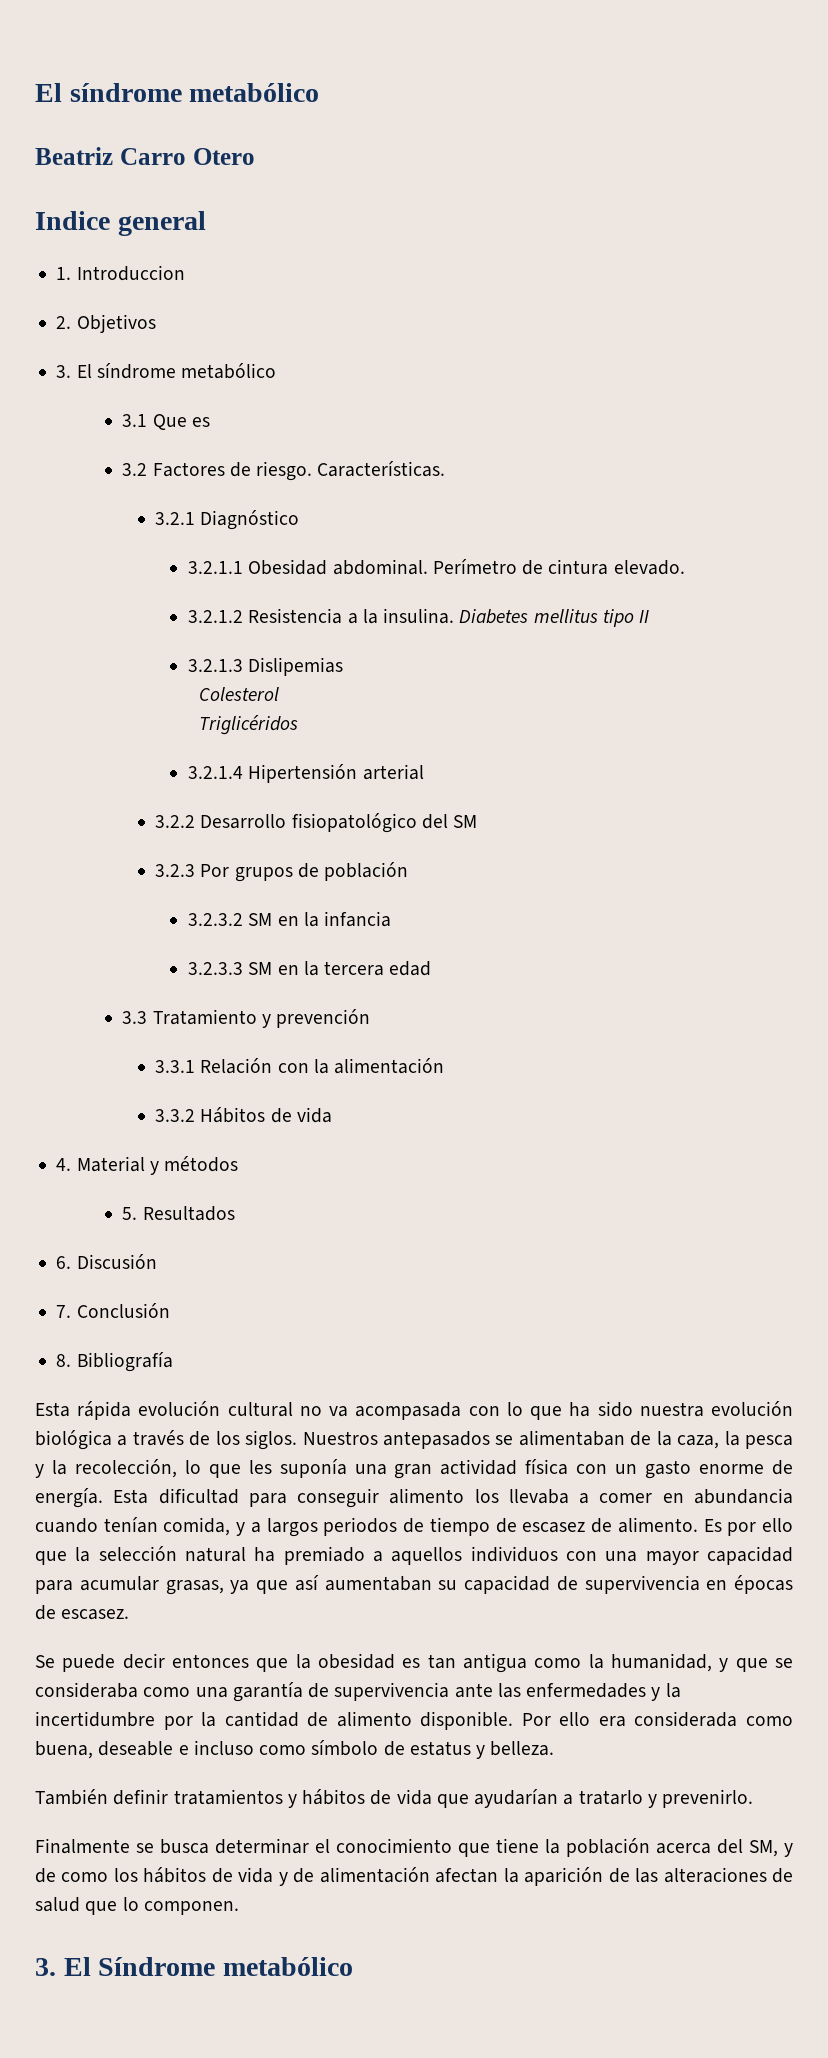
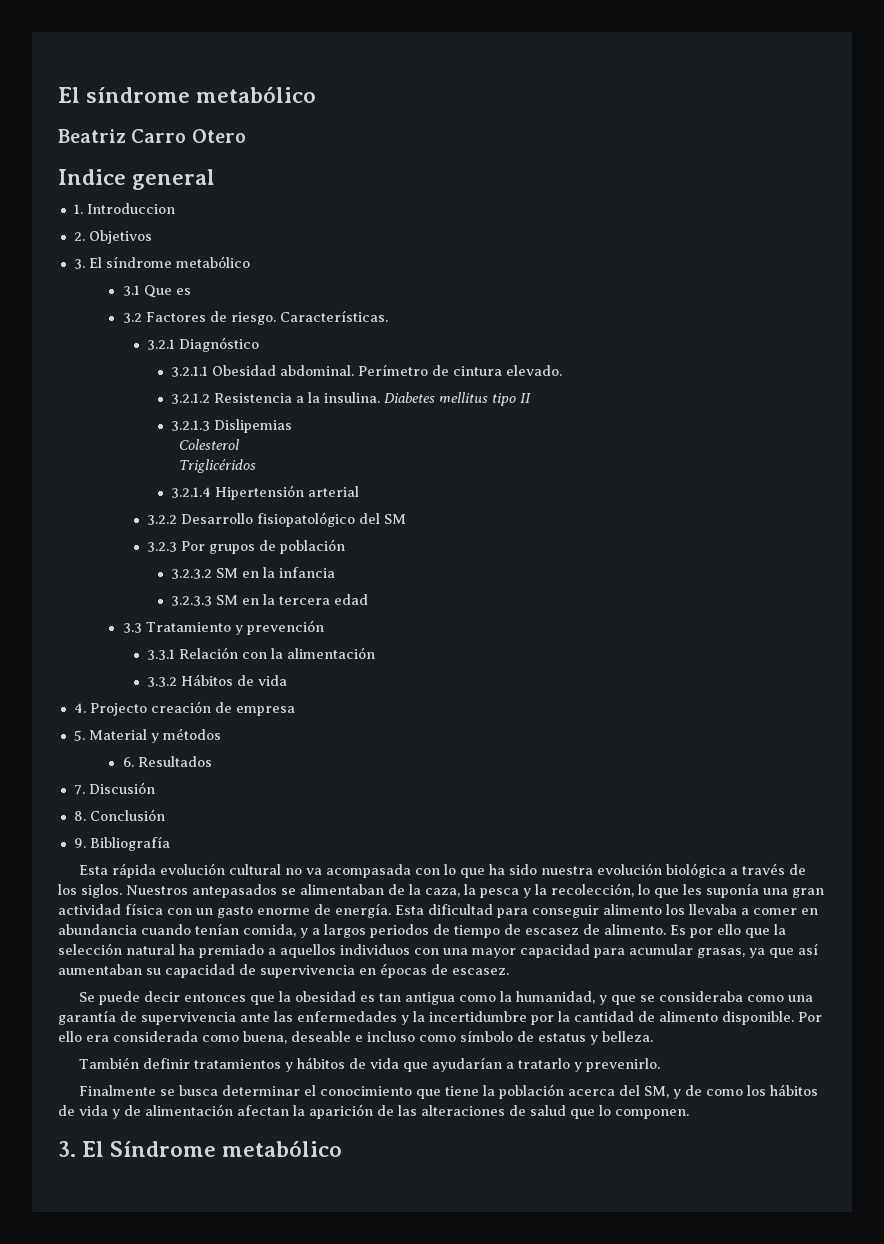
- 4. Material y métodos
+ 4. Projecto creación de empresa
+ 5. Material y métodos
- 5. Resultados
+ 6. Resultados
- 6. Discusión
+ 7. Discusión
- 7. Conclusión
+ 8. Conclusión
- 8. Bibliografía
+ 9. Bibliografía

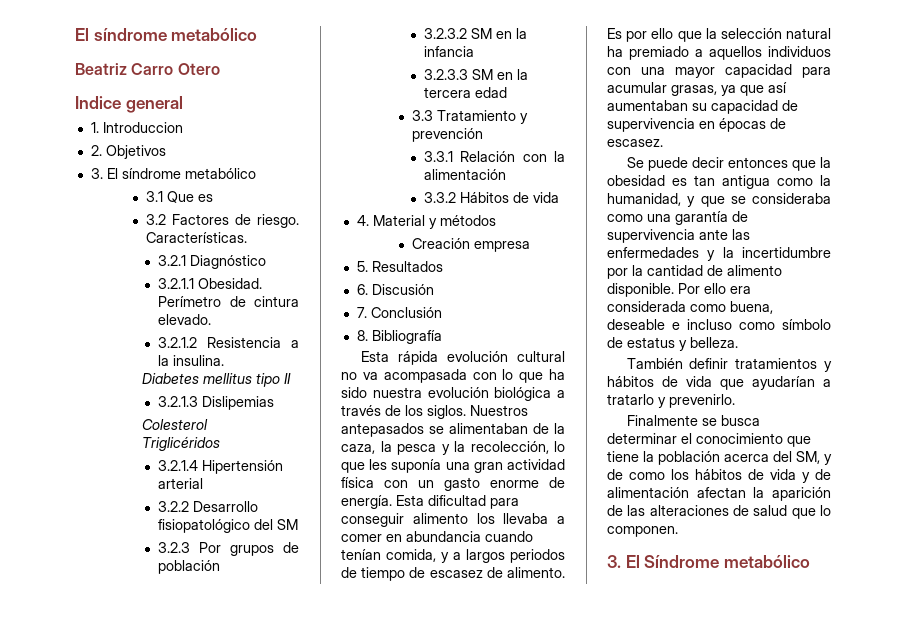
- 3.2.1.1 Obesidad abdominal.
+ 3.2.1.1 Obesidad.
- 3.2.1.2 Resistencia a la insulina. Diabetes mellitus tipo II
+ 3.2.1.2 Resistencia a la insulina.
+ Diabetes mellitus tipo II
- 4. Projecto creación de empresa
- 5. Material y métodos
+ 4. Material y métodos
- 6. Resultados
+ Creación empresa
+ 5. Resultados
- 7. Discusión
+ 6. Discusión
- 8. Conclusión
+ 7. Conclusión
- 9. Bibliografía
+ 8. Bibliografía

